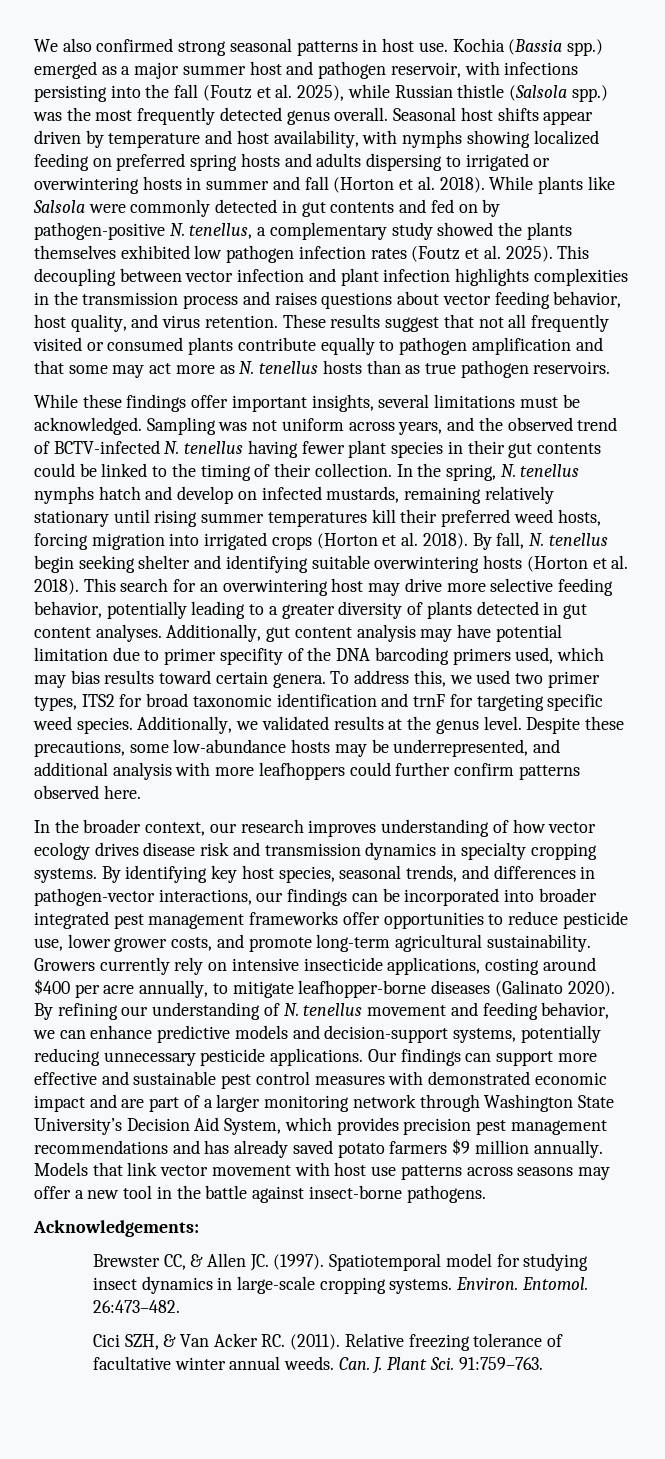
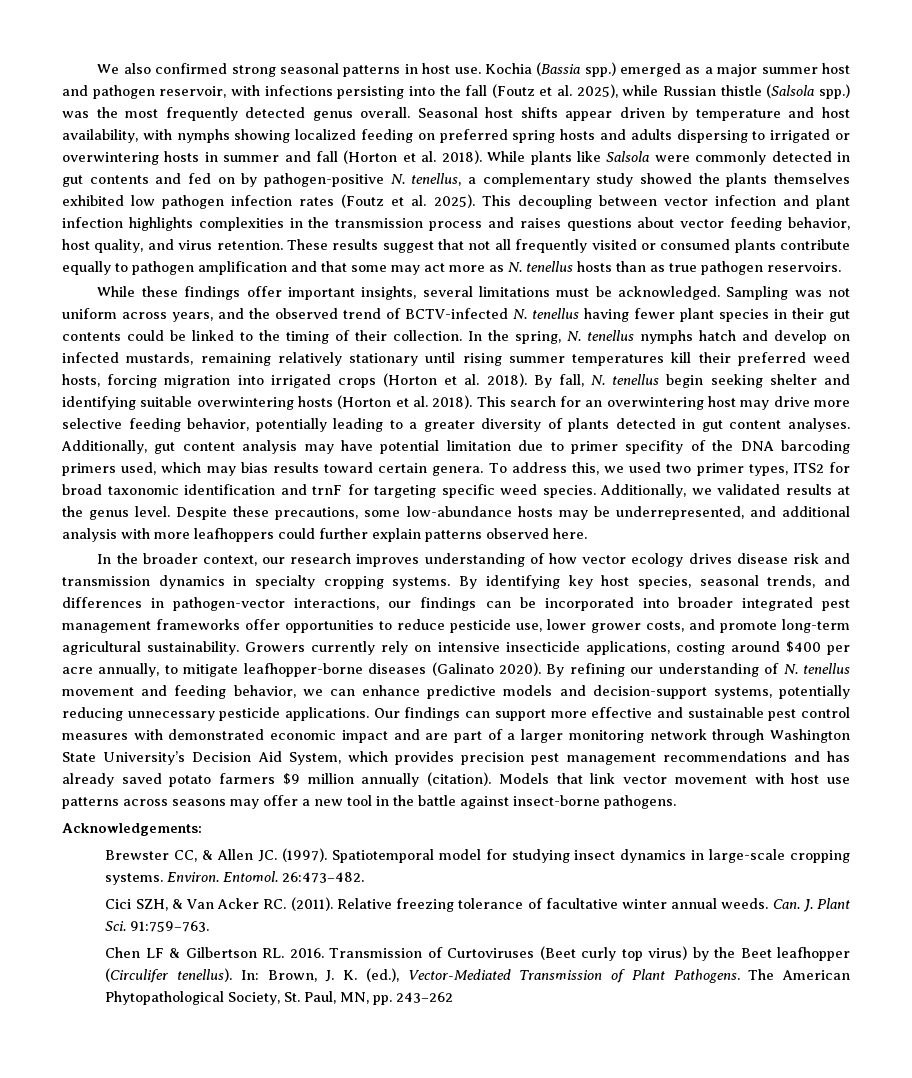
- Despite these precautions, some low-abundance hosts may be underrepresented, and additional analysis with more leafhoppers could further confirm patterns observed here.
+ Despite these precautions, some low-abundance hosts may be underrepresented, and additional analysis with more leafhoppers could further explain patterns observed here.
- Our findings can support more effective and sustainable pest control measures with demonstrated economic impact and are part of a larger monitoring network through Washington State University’s Decision Aid System, which provides precision pest management recommendations and has already saved potato farmers $9 million annually.
+ Our findings can support more effective and sustainable pest control measures with demonstrated economic impact and are part of a larger monitoring network through Washington State University’s Decision Aid System, which provides precision pest management recommendations and has already saved potato farmers $9 million annually (citation).
+ Chen LF & Gilbertson RL. 2016. Transmission of Curtoviruses (Beet curly top virus) by the Beet leafhopper (Circulifer tenellus). In: Brown, J. K. (ed.), Vector-Mediated Transmission of Plant Pathogens. The American Phytopathological Society, St. Paul, MN, pp. 243–262

